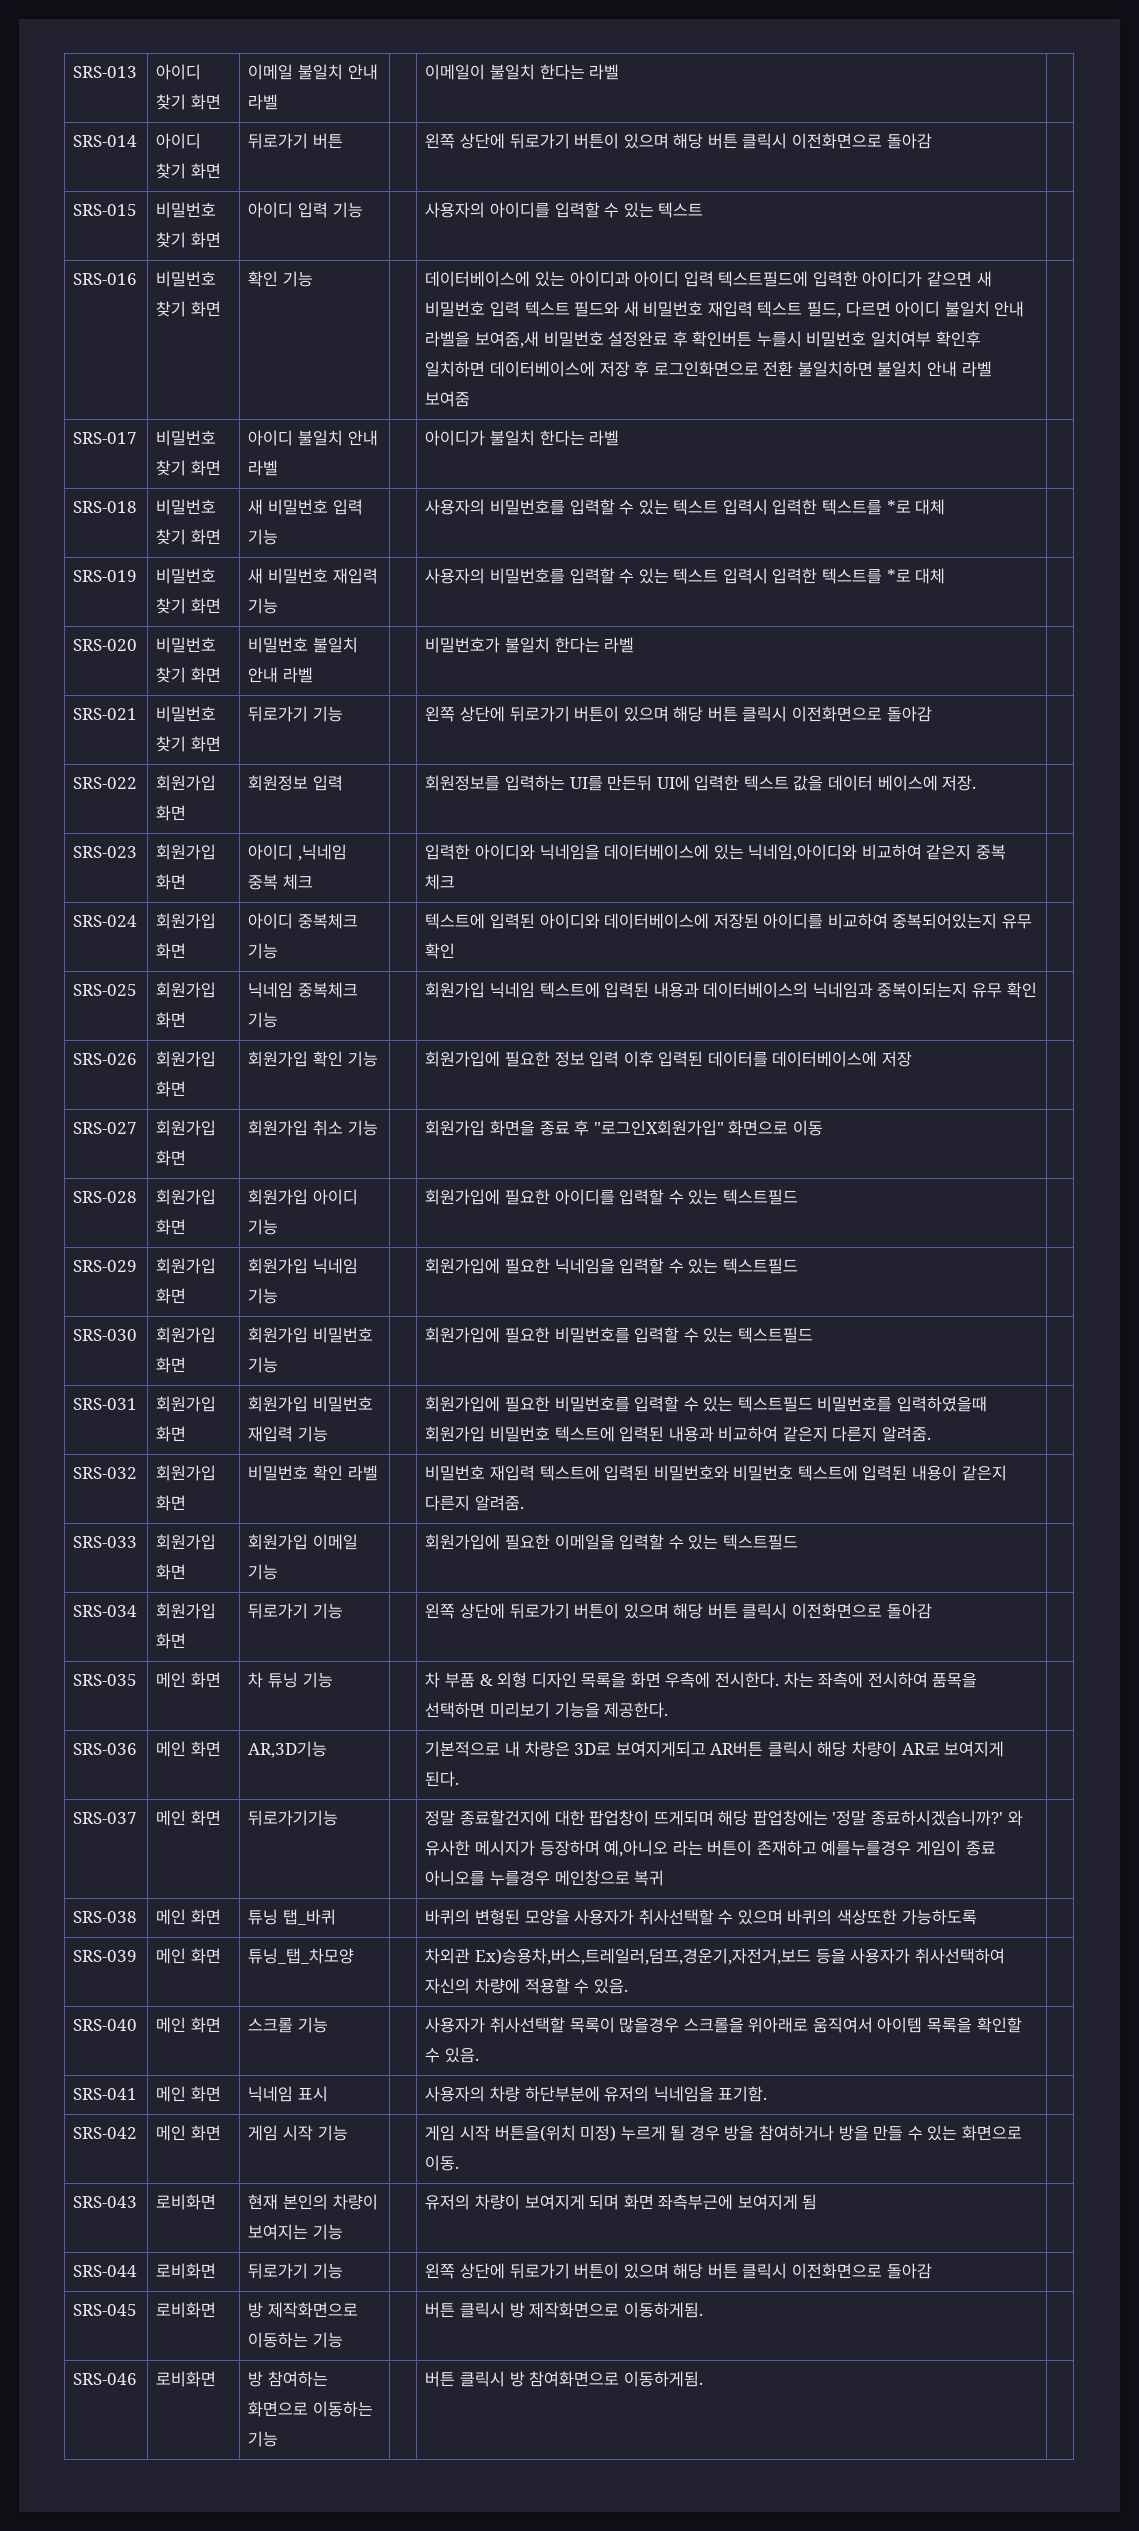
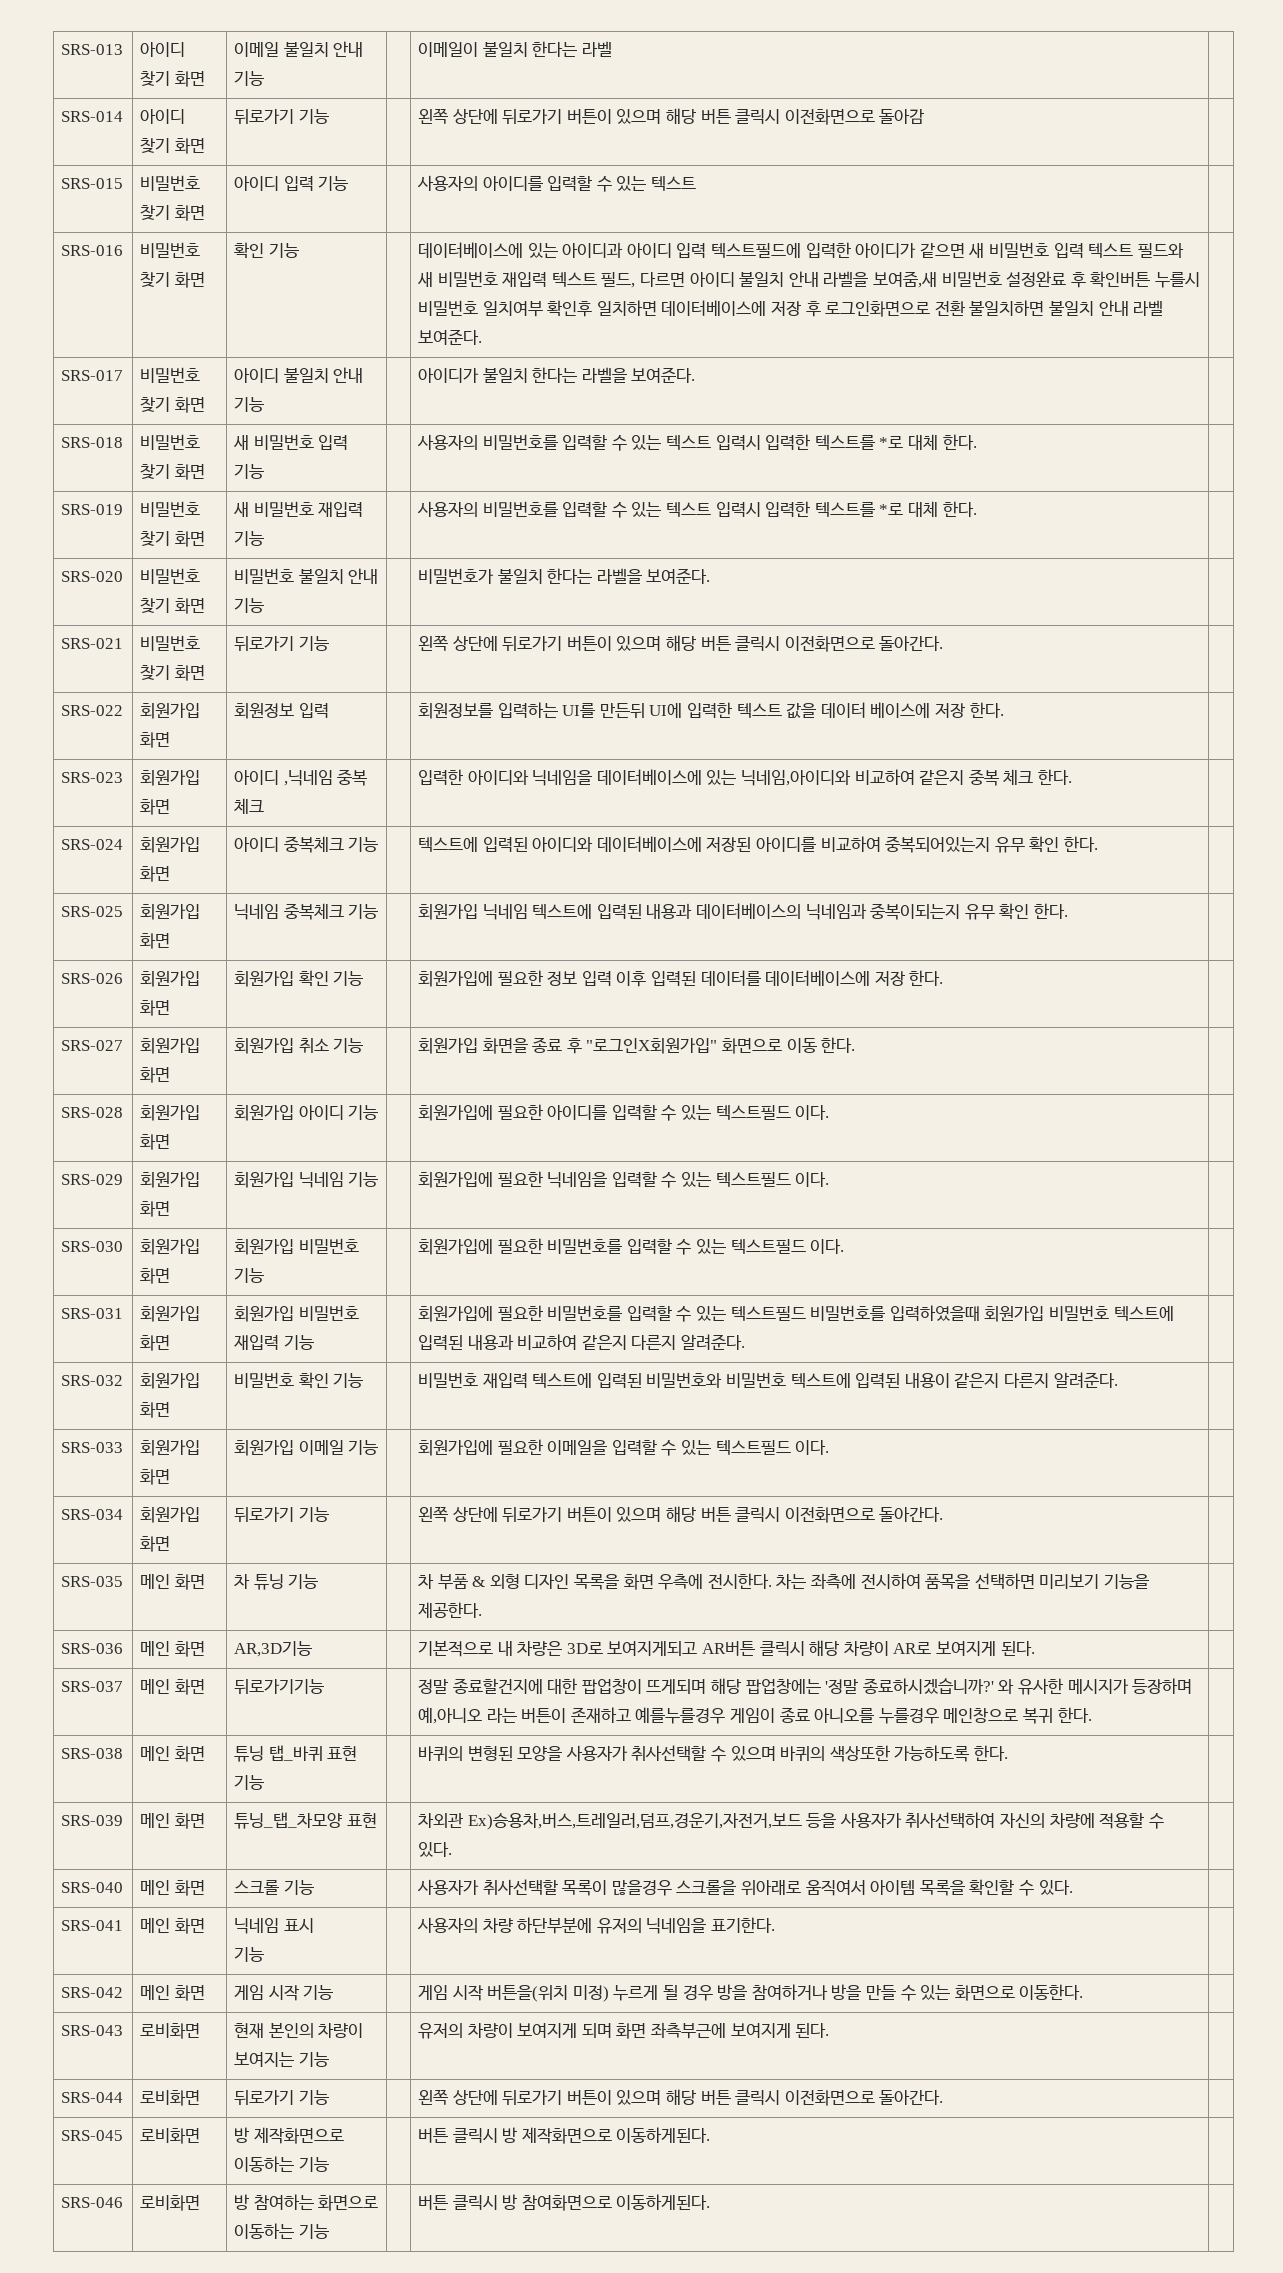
- SRS-013 | 아이디 찾기 화면 | 이메일 불일치 안내 라벨 | | 이메일이 불일치 한다는 라벨 |
+ SRS-013 | 아이디 찾기 화면 | 이메일 불일치 안내 기능 | | 이메일이 불일치 한다는 라벨 |
- SRS-014 | 아이디 찾기 화면 | 뒤로가기 버튼 | | 왼쪽 상단에 뒤로가기 버튼이 있으며 해당 버튼 클릭시 이전화면으로 돌아감 |
+ SRS-014 | 아이디 찾기 화면 | 뒤로가기 기능 | | 왼쪽 상단에 뒤로가기 버튼이 있으며 해당 버튼 클릭시 이전화면으로 돌아감 |
- 데이터베이스에 있는 아이디과 아이디 입력 텍스트필드에 입력한 아이디가 같으면 새 비밀번호 입력 텍스트 필드와 새 비밀번호 재입력 텍스트 필드, 다르면 아이디 불일치 안내 라벨을 보여줌,새 비밀번호 설정완료 후 확인버튼 누를시 비밀번호 일치여부 확인후 일치하면 데이터베이스에 저장 후 로그인화면으로 전환 불일치하면 불일치 안내 라벨 보여줌
+ 데이터베이스에 있는 아이디과 아이디 입력 텍스트필드에 입력한 아이디가 같으면 새 비밀번호 입력 텍스트 필드와 새 비밀번호 재입력 텍스트 필드, 다르면 아이디 불일치 안내 라벨을 보여줌,새 비밀번호 설정완료 후 확인버튼 누를시 비밀번호 일치여부 확인후 일치하면 데이터베이스에 저장 후 로그인화면으로 전환 불일치하면 불일치 안내 라벨 보여준다.
- SRS-017 | 비밀번호 찾기 화면 | 아이디 불일치 안내 라벨 | | 아이디가 불일치 한다는 라벨 |
+ SRS-017 | 비밀번호 찾기 화면 | 아이디 불일치 안내 기능 | | 아이디가 불일치 한다는 라벨을 보여준다. |
- SRS-018 | 비밀번호 찾기 화면 | 새 비밀번호 입력 기능 | | 사용자의 비밀번호를 입력할 수 있는 텍스트 입력시 입력한 텍스트를 *로 대체 |
+ SRS-018 | 비밀번호 찾기 화면 | 새 비밀번호 입력 기능 | | 사용자의 비밀번호를 입력할 수 있는 텍스트 입력시 입력한 텍스트를 *로 대체 한다. |
- SRS-019 | 비밀번호 찾기 화면 | 새 비밀번호 재입력 기능 | | 사용자의 비밀번호를 입력할 수 있는 텍스트 입력시 입력한 텍스트를 *로 대체 |
+ SRS-019 | 비밀번호 찾기 화면 | 새 비밀번호 재입력 기능 | | 사용자의 비밀번호를 입력할 수 있는 텍스트 입력시 입력한 텍스트를 *로 대체 한다. |
- SRS-020 | 비밀번호 찾기 화면 | 비밀번호 불일치 안내 라벨 | | 비밀번호가 불일치 한다는 라벨 |
+ SRS-020 | 비밀번호 찾기 화면 | 비밀번호 불일치 안내 기능 | | 비밀번호가 불일치 한다는 라벨을 보여준다. |
- SRS-021 | 비밀번호 찾기 화면 | 뒤로가기 기능 | | 왼쪽 상단에 뒤로가기 버튼이 있으며 해당 버튼 클릭시 이전화면으로 돌아감 |
+ SRS-021 | 비밀번호 찾기 화면 | 뒤로가기 기능 | | 왼쪽 상단에 뒤로가기 버튼이 있으며 해당 버튼 클릭시 이전화면으로 돌아간다. |
- SRS-022 | 회원가입 화면 | 회원정보 입력 | | 회원정보를 입력하는 UI를 만든뒤 UI에 입력한 텍스트 값을 데이터 베이스에 저장. |
+ SRS-022 | 회원가입 화면 | 회원정보 입력 | | 회원정보를 입력하는 UI를 만든뒤 UI에 입력한 텍스트 값을 데이터 베이스에 저장 한다. |
- SRS-023 | 회원가입 화면 | 아이디 ,닉네임 중복 체크 | | 입력한 아이디와 닉네임을 데이터베이스에 있는 닉네임,아이디와 비교하여 같은지 중복 체크 |
+ SRS-023 | 회원가입 화면 | 아이디 ,닉네임 중복 체크 | | 입력한 아이디와 닉네임을 데이터베이스에 있는 닉네임,아이디와 비교하여 같은지 중복 체크 한다. |
- SRS-024 | 회원가입 화면 | 아이디 중복체크 기능 | | 텍스트에 입력된 아이디와 데이터베이스에 저장된 아이디를 비교하여 중복되어있는지 유무 확인 |
+ SRS-024 | 회원가입 화면 | 아이디 중복체크 기능 | | 텍스트에 입력된 아이디와 데이터베이스에 저장된 아이디를 비교하여 중복되어있는지 유무 확인 한다. |
- SRS-025 | 회원가입 화면 | 닉네임 중복체크 기능 | | 회원가입 닉네임 텍스트에 입력된 내용과 데이터베이스의 닉네임과 중복이되는지 유무 확인 |
+ SRS-025 | 회원가입 화면 | 닉네임 중복체크 기능 | | 회원가입 닉네임 텍스트에 입력된 내용과 데이터베이스의 닉네임과 중복이되는지 유무 확인 한다. |
- SRS-026 | 회원가입 화면 | 회원가입 확인 기능 | | 회원가입에 필요한 정보 입력 이후 입력된 데이터를 데이터베이스에 저장 |
+ SRS-026 | 회원가입 화면 | 회원가입 확인 기능 | | 회원가입에 필요한 정보 입력 이후 입력된 데이터를 데이터베이스에 저장 한다. |
- SRS-027 | 회원가입 화면 | 회원가입 취소 기능 | | 회원가입 화면을 종료 후 "로그인X회원가입" 화면으로 이동 |
+ SRS-027 | 회원가입 화면 | 회원가입 취소 기능 | | 회원가입 화면을 종료 후 "로그인X회원가입" 화면으로 이동 한다. |
- SRS-028 | 회원가입 화면 | 회원가입 아이디 기능 | | 회원가입에 필요한 아이디를 입력할 수 있는 텍스트필드 |
+ SRS-028 | 회원가입 화면 | 회원가입 아이디 기능 | | 회원가입에 필요한 아이디를 입력할 수 있는 텍스트필드 이다. |
- SRS-029 | 회원가입 화면 | 회원가입 닉네임 기능 | | 회원가입에 필요한 닉네임을 입력할 수 있는 텍스트필드 |
+ SRS-029 | 회원가입 화면 | 회원가입 닉네임 기능 | | 회원가입에 필요한 닉네임을 입력할 수 있는 텍스트필드 이다. |
- SRS-030 | 회원가입 화면 | 회원가입 비밀번호 기능 | | 회원가입에 필요한 비밀번호를 입력할 수 있는 텍스트필드 |
+ SRS-030 | 회원가입 화면 | 회원가입 비밀번호 기능 | | 회원가입에 필요한 비밀번호를 입력할 수 있는 텍스트필드 이다. |
- SRS-031 | 회원가입 화면 | 회원가입 비밀번호 재입력 기능 | | 회원가입에 필요한 비밀번호를 입력할 수 있는 텍스트필드 비밀번호를 입력하였을때 회원가입 비밀번호 텍스트에 입력된 내용과 비교하여 같은지 다른지 알려줌. |
+ SRS-031 | 회원가입 화면 | 회원가입 비밀번호 재입력 기능 | | 회원가입에 필요한 비밀번호를 입력할 수 있는 텍스트필드 비밀번호를 입력하였을때 회원가입 비밀번호 텍스트에 입력된 내용과 비교하여 같은지 다른지 알려준다. |
- SRS-032 | 회원가입 화면 | 비밀번호 확인 라벨 | | 비밀번호 재입력 텍스트에 입력된 비밀번호와 비밀번호 텍스트에 입력된 내용이 같은지 다른지 알려줌. |
+ SRS-032 | 회원가입 화면 | 비밀번호 확인 기능 | | 비밀번호 재입력 텍스트에 입력된 비밀번호와 비밀번호 텍스트에 입력된 내용이 같은지 다른지 알려준다. |
- SRS-033 | 회원가입 화면 | 회원가입 이메일 기능 | | 회원가입에 필요한 이메일을 입력할 수 있는 텍스트필드 |
+ SRS-033 | 회원가입 화면 | 회원가입 이메일 기능 | | 회원가입에 필요한 이메일을 입력할 수 있는 텍스트필드 이다. |
- SRS-034 | 회원가입 화면 | 뒤로가기 기능 | | 왼쪽 상단에 뒤로가기 버튼이 있으며 해당 버튼 클릭시 이전화면으로 돌아감 |
+ SRS-034 | 회원가입 화면 | 뒤로가기 기능 | | 왼쪽 상단에 뒤로가기 버튼이 있으며 해당 버튼 클릭시 이전화면으로 돌아간다. |
- SRS-037 | 메인 화면 | 뒤로가기기능 | | 정말 종료할건지에 대한 팝업창이 뜨게되며 해당 팝업창에는 '정말 종료하시겠습니까?' 와 유사한 메시지가 등장하며 예,아니오 라는 버튼이 존재하고 예를누를경우 게임이 종료 아니오를 누를경우 메인창으로 복귀 |
+ SRS-037 | 메인 화면 | 뒤로가기기능 | | 정말 종료할건지에 대한 팝업창이 뜨게되며 해당 팝업창에는 '정말 종료하시겠습니까?' 와 유사한 메시지가 등장하며 예,아니오 라는 버튼이 존재하고 예를누를경우 게임이 종료 아니오를 누를경우 메인창으로 복귀 한다. |
- SRS-038 | 메인 화면 | 튜닝 탭_바퀴 | | 바퀴의 변형된 모양을 사용자가 취사선택할 수 있으며 바퀴의 색상또한 가능하도록 |
+ SRS-038 | 메인 화면 | 튜닝 탭_바퀴 표현 기능 | | 바퀴의 변형된 모양을 사용자가 취사선택할 수 있으며 바퀴의 색상또한 가능하도록 한다. |
- SRS-039 | 메인 화면 | 튜닝_탭_차모양 | | 차외관 Ex)승용차,버스,트레일러,덤프,경운기,자전거,보드 등을 사용자가 취사선택하여 자신의 차량에 적용할 수 있음. |
+ SRS-039 | 메인 화면 | 튜닝_탭_차모양 표현 | | 차외관 Ex)승용차,버스,트레일러,덤프,경운기,자전거,보드 등을 사용자가 취사선택하여 자신의 차량에 적용할 수 있다. |
- SRS-040 | 메인 화면 | 스크롤 기능 | | 사용자가 취사선택할 목록이 많을경우 스크롤을 위아래로 움직여서 아이템 목록을 확인할 수 있음. |
+ SRS-040 | 메인 화면 | 스크롤 기능 | | 사용자가 취사선택할 목록이 많을경우 스크롤을 위아래로 움직여서 아이템 목록을 확인할 수 있다. |
- SRS-041 | 메인 화면 | 닉네임 표시 | | 사용자의 차량 하단부분에 유저의 닉네임을 표기함. |
+ SRS-041 | 메인 화면 | 닉네임 표시
+ 기능 | | 사용자의 차량 하단부분에 유저의 닉네임을 표기한다. |
- SRS-042 | 메인 화면 | 게임 시작 기능 | | 게임 시작 버튼을(위치 미정) 누르게 될 경우 방을 참여하거나 방을 만들 수 있는 화면으로 이동. |
+ SRS-042 | 메인 화면 | 게임 시작 기능 | | 게임 시작 버튼을(위치 미정) 누르게 될 경우 방을 참여하거나 방을 만들 수 있는 화면으로 이동한다. |
- SRS-043 | 로비화면 | 현재 본인의 차량이 보여지는 기능 | | 유저의 차량이 보여지게 되며 화면 좌측부근에 보여지게 됨 |
+ SRS-043 | 로비화면 | 현재 본인의 차량이 보여지는 기능 | | 유저의 차량이 보여지게 되며 화면 좌측부근에 보여지게 된다. |
- SRS-044 | 로비화면 | 뒤로가기 기능 | | 왼쪽 상단에 뒤로가기 버튼이 있으며 해당 버튼 클릭시 이전화면으로 돌아감 |
+ SRS-044 | 로비화면 | 뒤로가기 기능 | | 왼쪽 상단에 뒤로가기 버튼이 있으며 해당 버튼 클릭시 이전화면으로 돌아간다. |
- SRS-045 | 로비화면 | 방 제작화면으로 이동하는 기능 | | 버튼 클릭시 방 제작화면으로 이동하게됨. |
+ SRS-045 | 로비화면 | 방 제작화면으로 이동하는 기능 | | 버튼 클릭시 방 제작화면으로 이동하게된다. |
- SRS-046 | 로비화면 | 방 참여하는 화면으로 이동하는 기능 | | 버튼 클릭시 방 참여화면으로 이동하게됨. |
+ SRS-046 | 로비화면 | 방 참여하는 화면으로 이동하는 기능 | | 버튼 클릭시 방 참여화면으로 이동하게된다. |

